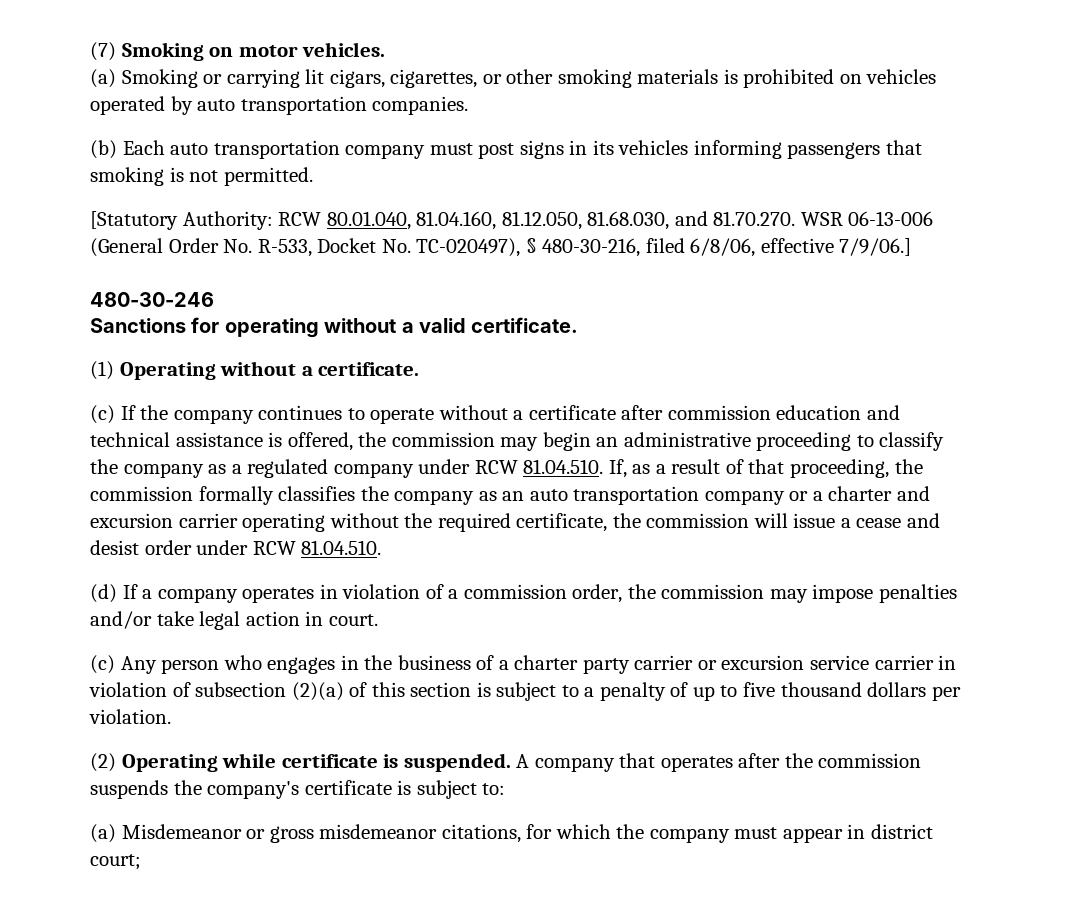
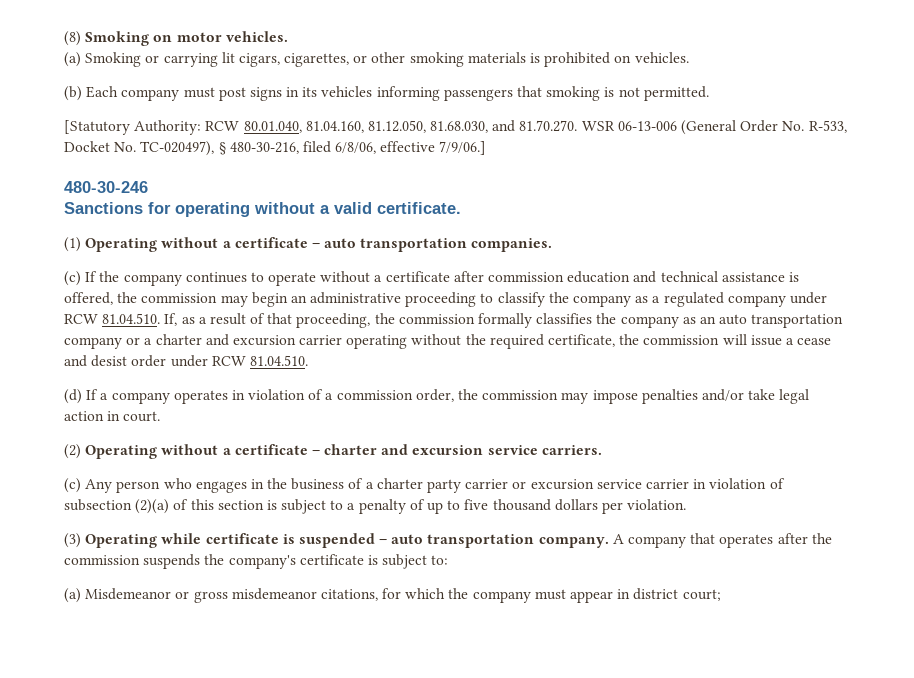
- (7) Smoking on motor vehicles.
+ (8) Smoking on motor vehicles.
- (a) Smoking or carrying lit cigars, cigarettes, or other smoking materials is prohibited on vehicles operated by auto transportation companies.
+ (a) Smoking or carrying lit cigars, cigarettes, or other smoking materials is prohibited on vehicles.
- (b) Each auto transportation company must post signs in its vehicles informing passengers that smoking is not permitted.
+ (b) Each company must post signs in its vehicles informing passengers that smoking is not permitted.
- (1) Operating without a certificate.
+ (1) Operating without a certificate – auto transportation companies.
+ (2) Operating without a certificate – charter and excursion service carriers.
- (2) Operating while certificate is suspended.
+ (3) Operating while certificate is suspended – auto transportation company.

